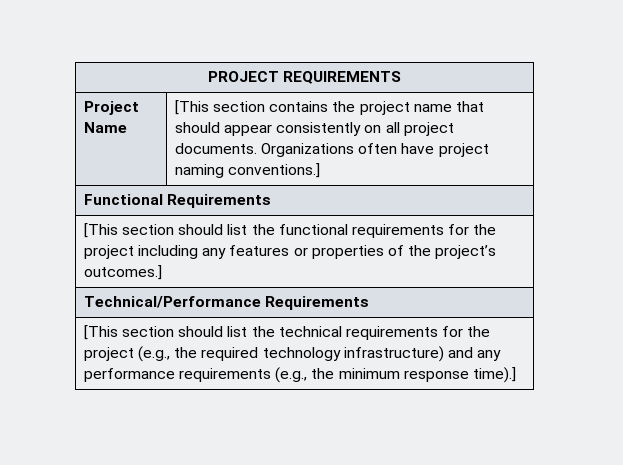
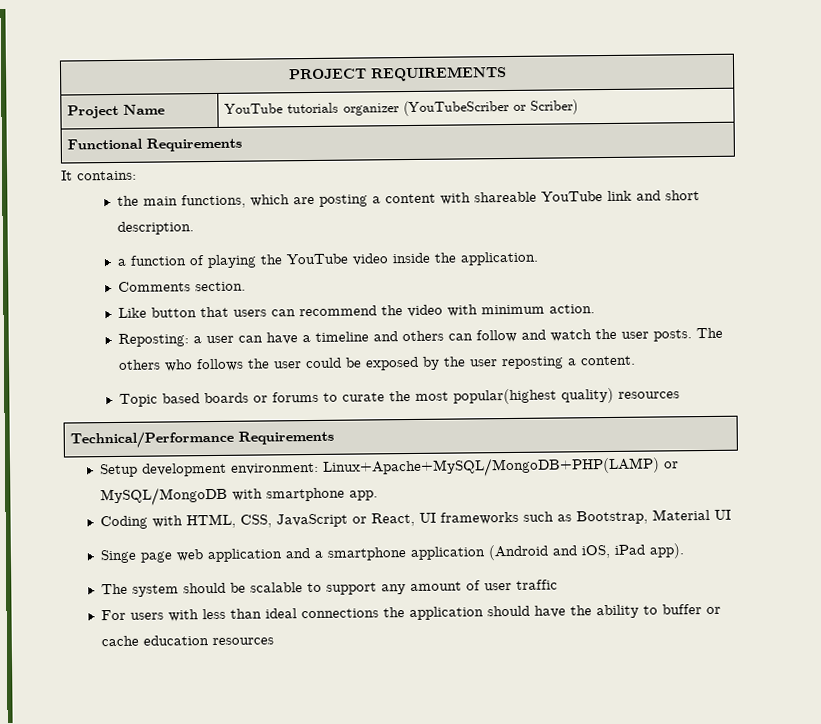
- Project Name | [This section contains the project name that should appear consistently on all project documents. Organizations often have project naming conventions.]
+ Project Name | YouTube tutorials organizer (YouTubeScriber or Scriber)
  Functional Requirements
- [This section should list the functional requirements for the project including any features or properties of the project’s outcomes.]
+ It contains:
+ the main functions, which are posting a content with shareable YouTube link and short description.
+ a function of playing the YouTube video inside the application.
+ Comments section.
+ Like button that users can recommend the video with minimum action.
+ Reposting: a user can have a timeline and others can follow and watch the user posts. The others who follows the user could be exposed by the user reposting a content.
+ Topic based boards or forums to curate the most popular(highest quality) resources
  Technical/Performance Requirements
- [This section should list the technical requirements for the project (e.g., the required technology infrastructure) and any performance requirements (e.g., the minimum response time).]
+ Setup development environment: Linux+Apache+MySQL/MongoDB+PHP(LAMP) or MySQL/MongoDB with smartphone app.
+ Coding with HTML, CSS, JavaScript or React, UI frameworks such as Bootstrap, Material UI
+ Singe page web application and a smartphone application (Android and iOS, iPad app).
+ The system should be scalable to support any amount of user traffic
+ For users with less than ideal connections the application should have the ability to buffer or cache education resources

